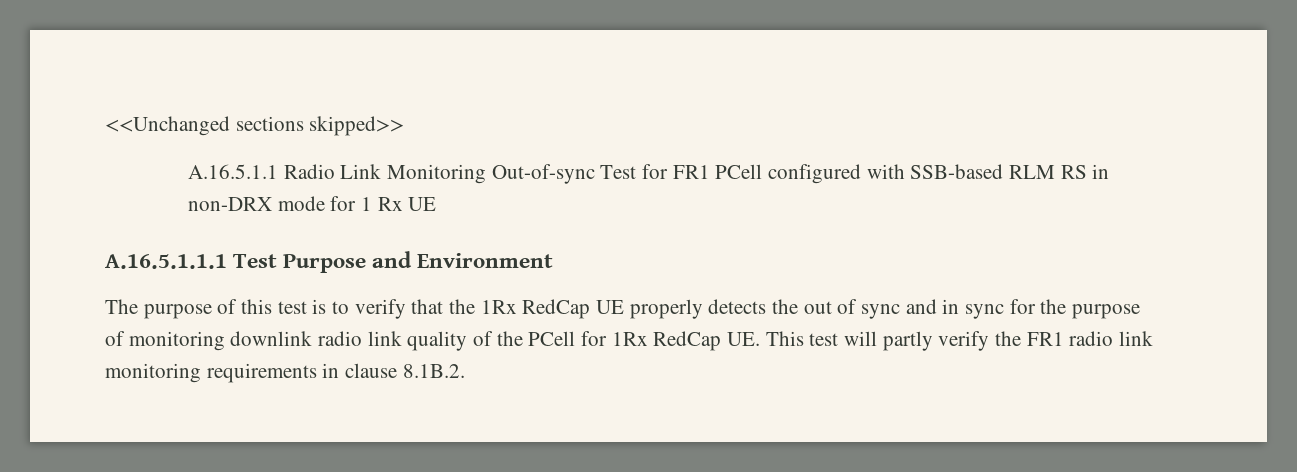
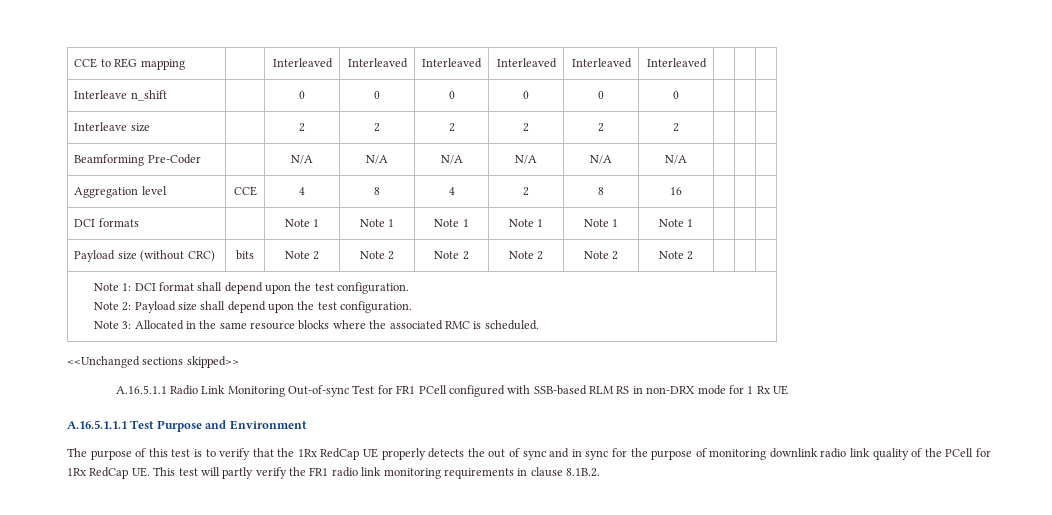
+ CCE to REG mapping | | Interleaved | Interleaved | Interleaved | Interleaved | Interleaved | Interleaved | | |
+ Interleave n_shift | | 0 | 0 | 0 | 0 | 0 | 0 | | |
+ Interleave size | | 2 | 2 | 2 | 2 | 2 | 2 | | |
+ Beamforming Pre-Coder | | N/A | N/A | N/A | N/A | N/A | N/A | | |
+ Aggregation level | CCE | 4 | 8 | 4 | 2 | 8 | 16 | | |
+ DCI formats | | Note 1 | Note 1 | Note 1 | Note 1 | Note 1 | Note 1 | | |
+ Payload size (without CRC) | bits | Note 2 | Note 2 | Note 2 | Note 2 | Note 2 | Note 2 | | |
+ Note 1: DCI format shall depend upon the test configuration.
+ Note 2: Payload size shall depend upon the test configuration.
+ Note 3: Allocated in the same resource blocks where the associated RMC is scheduled.

